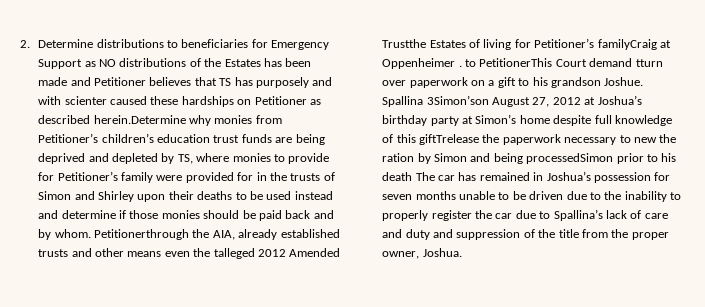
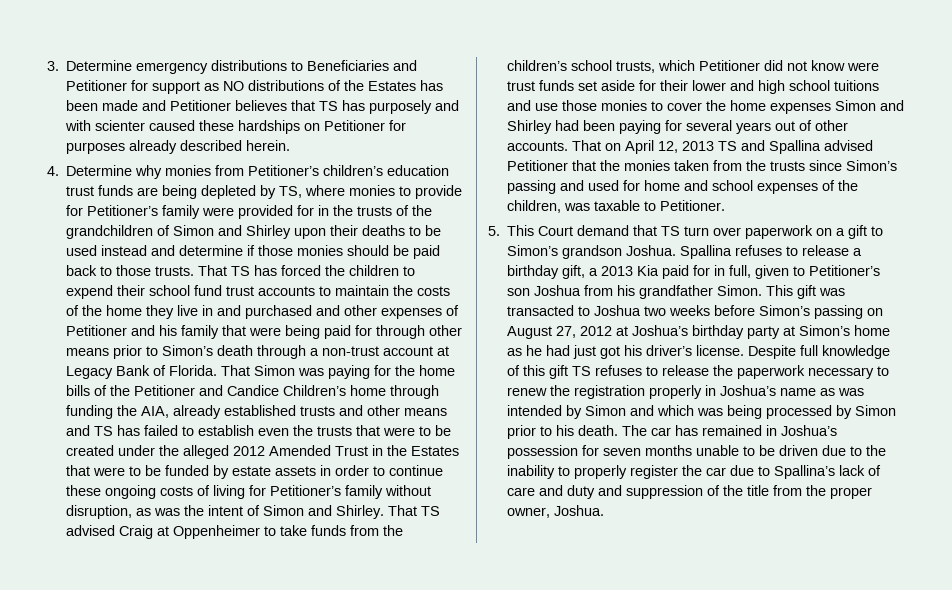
- 2. Determine distributions to beneficiaries for Emergency Support as NO distributions of the Estates has been made and Petitioner believes that TS has purposely and with scienter caused these hardships on Petitioner as described herein.Determine why monies from Petitioner’s children’s education trust funds are being deprived and depleted by TS, where monies to provide for Petitioner’s family were provided for in the trusts of Simon and Shirley upon their deaths to be used instead and determine if those monies should be paid back and by whom. Petitionerthrough the AIA, already established trusts and other means even the talleged 2012 Amended Trustthe Estates of living for Petitioner’s familyCraig at Oppenheimer . to PetitionerThis Court demand tturn over paperwork on a gift to his grandson Joshue. Spallina 3Simon’son August 27, 2012 at Joshua’s birthday party at Simon’s home despite full knowledge of this giftTrelease the paperwork necessary to new the ration by Simon and being processedSimon prior to his death The car has remained in Joshua’s possession for seven months unable to be driven due to the inability to properly register the car due to Spallina’s lack of care and duty and suppression of the title from the proper owner, Joshua.
+ 3. Determine emergency distributions to Beneficiaries and Petitioner for support as NO distributions of the Estates has been made and Petitioner believes that TS has purposely and with scienter caused these hardships on Petitioner for purposes already described herein.
+ 4. Determine why monies from Petitioner’s children’s education trust funds are being depleted by TS, where monies to provide for Petitioner’s family were provided for in the trusts of the grandchildren of Simon and Shirley upon their deaths to be used instead and determine if those monies should be paid back to those trusts. That TS has forced the children to expend their school fund trust accounts to maintain the costs of the home they live in and purchased and other expenses of Petitioner and his family that were being paid for through other means prior to Simon’s death through a non-trust account at Legacy Bank of Florida. That Simon was paying for the home bills of the Petitioner and Candice Children’s home through funding the AIA, already established trusts and other means and TS has failed to establish even the trusts that were to be created under the alleged 2012 Amended Trust in the Estates that were to be funded by estate assets in order to continue these ongoing costs of living for Petitioner’s family without disruption, as was the intent of Simon and Shirley. That TS advised Craig at Oppenheimer to take funds from the children’s school trusts, which Petitioner did not know were trust funds set aside for their lower and high school tuitions and use those monies to cover the home expenses Simon and Shirley had been paying for several years out of other accounts. That on April 12, 2013 TS and Spallina advised Petitioner that the monies taken from the trusts since Simon’s passing and used for home and school expenses of the children, was taxable to Petitioner.
+ 5. This Court demand that TS turn over paperwork on a gift to Simon’s grandson Joshua. Spallina refuses to release a birthday gift, a 2013 Kia paid for in full, given to Petitioner’s son Joshua from his grandfather Simon. This gift was transacted to Joshua two weeks before Simon’s passing on August 27, 2012 at Joshua’s birthday party at Simon’s home as he had just got his driver’s license. Despite full knowledge of this gift TS refuses to release the paperwork necessary to renew the registration properly in Joshua’s name as was intended by Simon and which was being processed by Simon prior to his death. The car has remained in Joshua’s possession for seven months unable to be driven due to the inability to properly register the car due to Spallina’s lack of care and duty and suppression of the title from the proper owner, Joshua.

